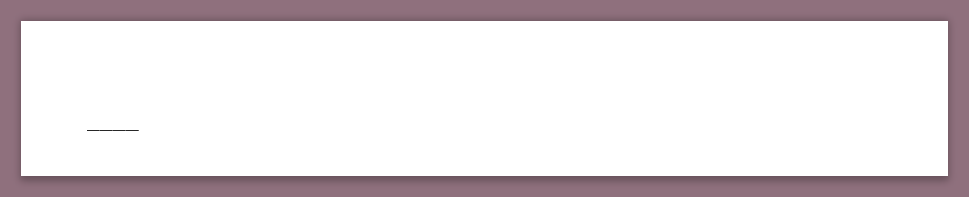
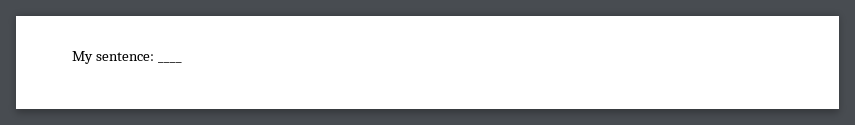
- ____
+ My sentence: ____

